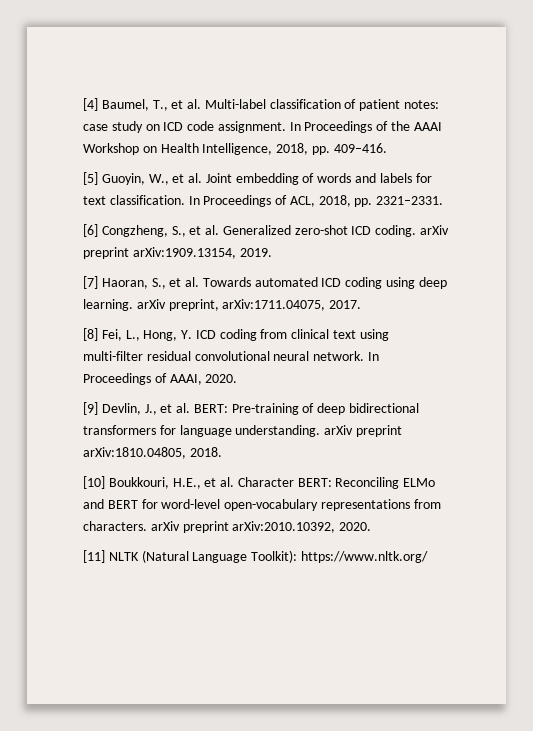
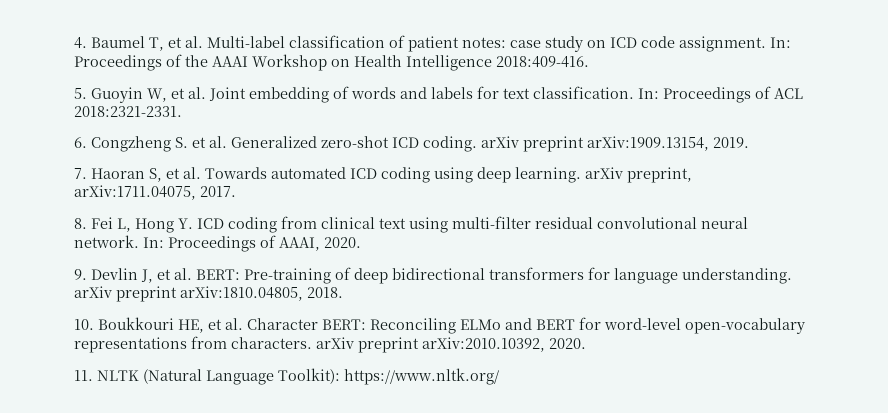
- [4] Baumel, T., et al. Multi-label classification of patient notes: case study on ICD code assignment.
+ 4. Baumel T, et al. Multi-label classification of patient notes: case study on ICD code assignment.
- In Proceedings of the AAAI Workshop on Health Intelligence, 2018, pp. 409–416.
- [5] Guoyin, W., et al. Joint embedding of words and labels for text classification.
+ In: Proceedings of the AAAI Workshop on Health Intelligence 2018:409-416.
+ 5. Guoyin W, et al. Joint embedding of words and labels for text classification.
- In Proceedings of ACL, 2018, pp. 2321–2331.
- [6] Congzheng, S., et al. Generalized zero-shot ICD coding. arXiv preprint arXiv:1909.13154, 2019.
+ In: Proceedings of ACL 2018:2321-2331.
+ 6. Congzheng S. et al. Generalized zero-shot ICD coding. arXiv preprint arXiv:1909.13154, 2019.
- [7] Haoran, S., et al. Towards automated ICD coding using deep learning. arXiv preprint, arXiv:1711.04075, 2017.
+ 7. Haoran S, et al. Towards automated ICD coding using deep learning. arXiv preprint, arXiv:1711.04075, 2017.
- [8] Fei, L., Hong, Y. ICD coding from clinical text using multi-filter residual convolutional neural network.
+ 8. Fei L, Hong Y. ICD coding from clinical text using multi-filter residual convolutional neural network.
- In Proceedings of AAAI, 2020.
+ In: Proceedings of AAAI, 2020.
- [9] Devlin, J., et al. BERT: Pre-training of deep bidirectional transformers for language understanding. arXiv preprint arXiv:1810.04805, 2018.
+ 9. Devlin J, et al. BERT: Pre-training of deep bidirectional transformers for language understanding. arXiv preprint arXiv:1810.04805, 2018.
- [10] Boukkouri, H.E., et al. Character BERT: Reconciling ELMo and BERT for word-level open-vocabulary representations from characters. arXiv preprint arXiv:2010.10392, 2020.
+ 10. Boukkouri HE, et al. Character BERT: Reconciling ELMo and BERT for word-level open-vocabulary representations from characters. arXiv preprint arXiv:2010.10392, 2020.
- [11] NLTK (Natural Language Toolkit): https://www.nltk.org/
+ 11. NLTK (Natural Language Toolkit): https://www.nltk.org/

